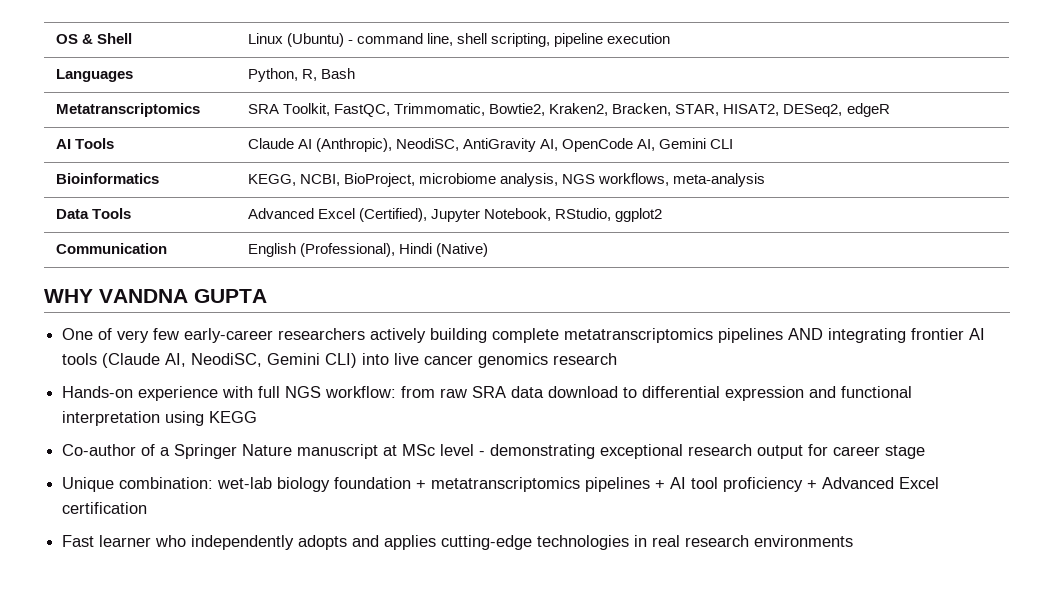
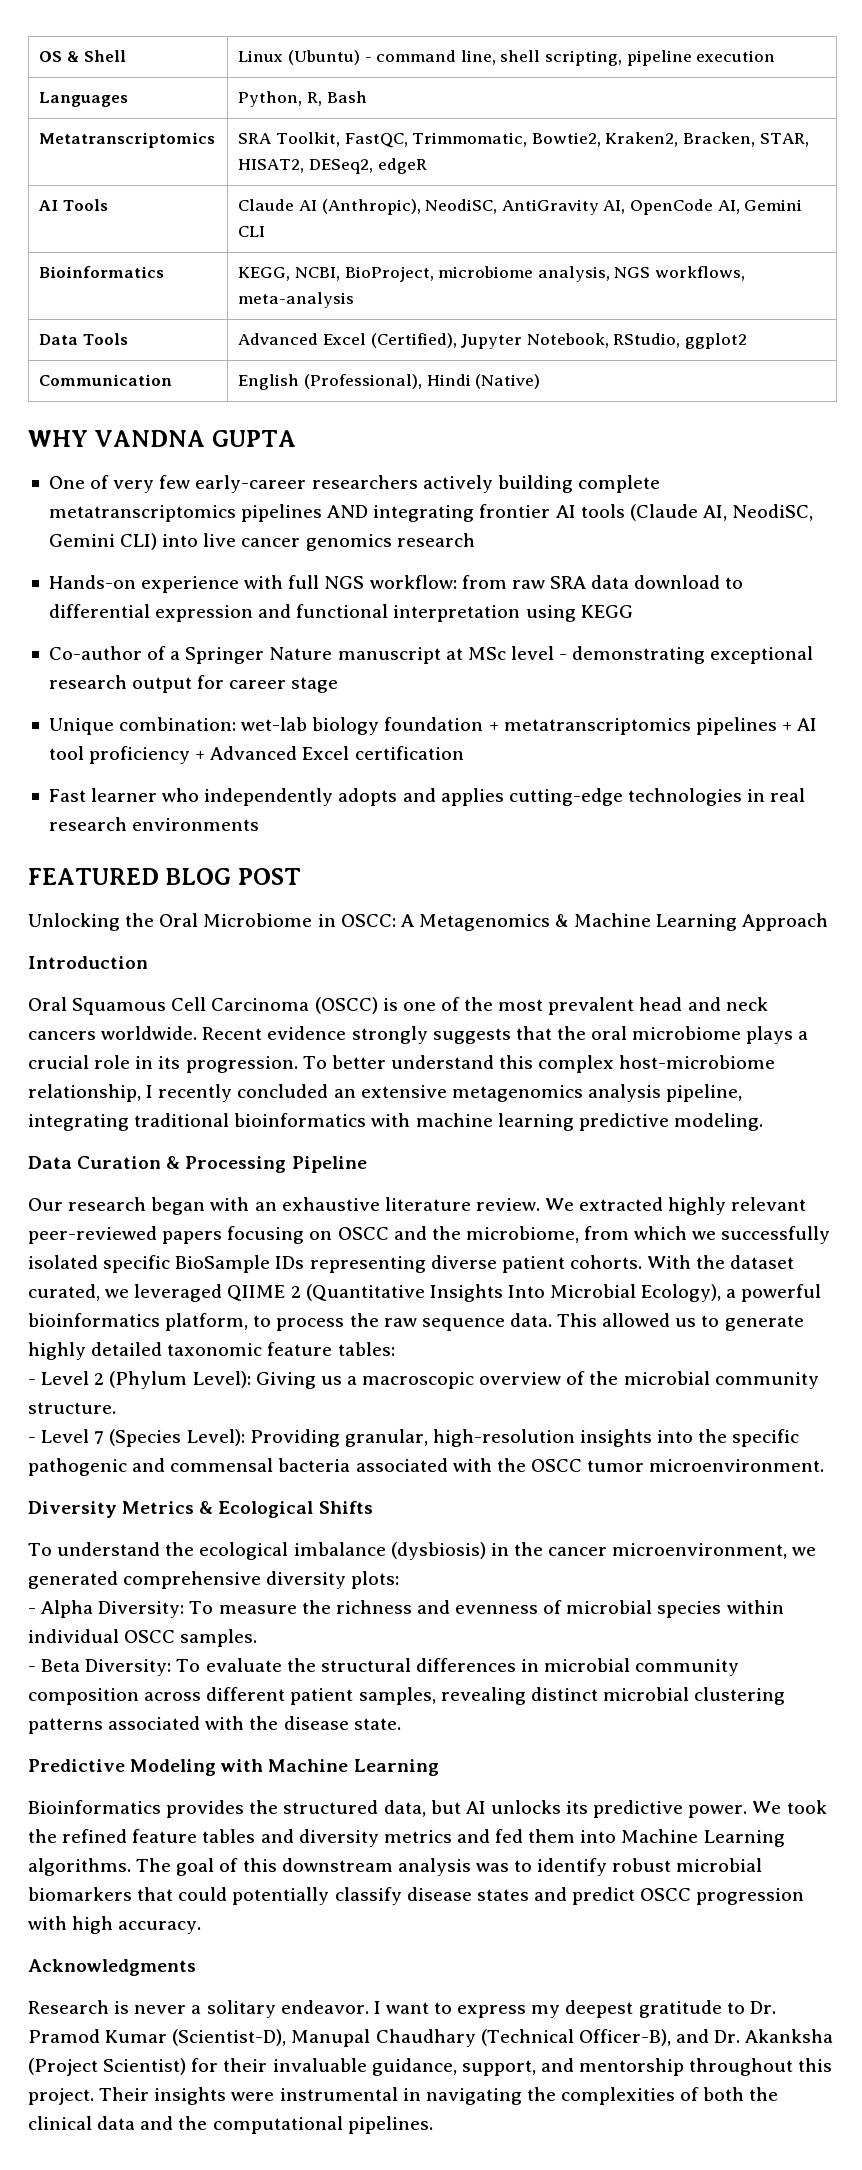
+ FEATURED BLOG POST
+ Unlocking the Oral Microbiome in OSCC: A Metagenomics & Machine Learning Approach
+ Introduction
+ Oral Squamous Cell Carcinoma (OSCC) is one of the most prevalent head and neck cancers worldwide. Recent evidence strongly suggests that the oral microbiome plays a crucial role in its progression. To better understand this complex host-microbiome relationship, I recently concluded an extensive metagenomics analysis pipeline, integrating traditional bioinformatics with machine learning predictive modeling.
+ Data Curation & Processing Pipeline
+ Our research began with an exhaustive literature review. We extracted highly relevant peer-reviewed papers focusing on OSCC and the microbiome, from which we successfully isolated specific BioSample IDs representing diverse patient cohorts. With the dataset curated, we leveraged QIIME 2 (Quantitative Insights Into Microbial Ecology), a powerful bioinformatics platform, to process the raw sequence data. This allowed us to generate highly detailed taxonomic feature tables:
+ - Level 2 (Phylum Level): Giving us a macroscopic overview of the microbial community structure.
+ - Level 7 (Species Level): Providing granular, high-resolution insights into the specific pathogenic and commensal bacteria associated with the OSCC tumor microenvironment.
+ Diversity Metrics & Ecological Shifts
+ To understand the ecological imbalance (dysbiosis) in the cancer microenvironment, we generated comprehensive diversity plots:
+ - Alpha Diversity: To measure the richness and evenness of microbial species within individual OSCC samples.
+ - Beta Diversity: To evaluate the structural differences in microbial community composition across different patient samples, revealing distinct microbial clustering patterns associated with the disease state.
+ Predictive Modeling with Machine Learning
+ Bioinformatics provides the structured data, but AI unlocks its predictive power. We took the refined feature tables and diversity metrics and fed them into Machine Learning algorithms. The goal of this downstream analysis was to identify robust microbial biomarkers that could potentially classify disease states and predict OSCC progression with high accuracy.
+ Acknowledgments
+ Research is never a solitary endeavor. I want to express my deepest gratitude to Dr. Pramod Kumar (Scientist-D), Manupal Chaudhary (Technical Officer-B), and Dr. Akanksha (Project Scientist) for their invaluable guidance, support, and mentorship throughout this project. Their insights were instrumental in navigating the complexities of both the clinical data and the computational pipelines.

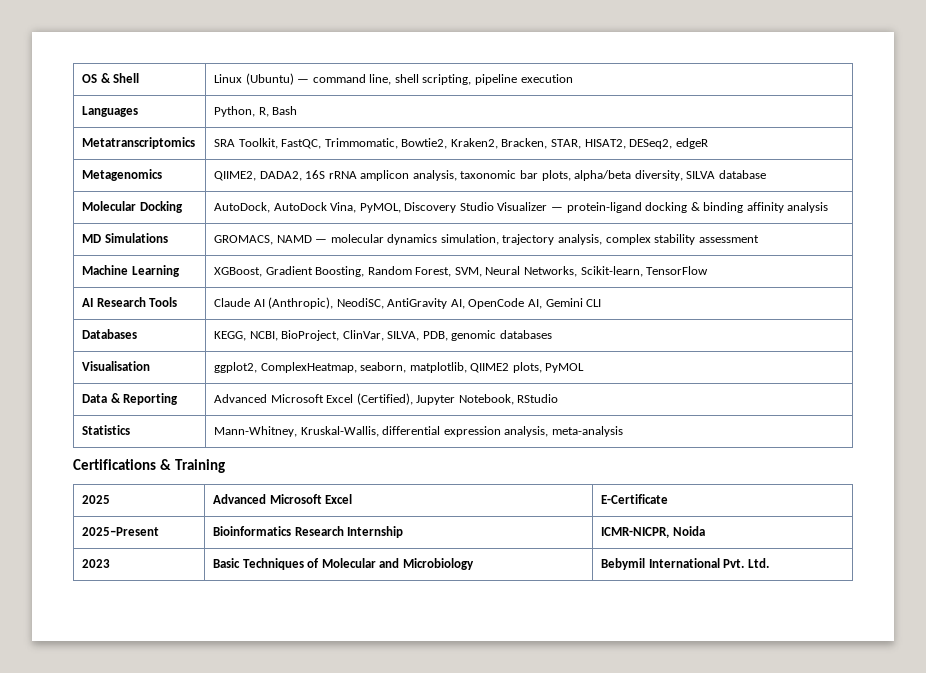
- OS & Shell | Linux (Ubuntu) - command line, shell scripting, pipeline execution
+ OS & Shell | Linux (Ubuntu) — command line, shell scripting, pipeline execution
- AI Tools | Claude AI (Anthropic), NeodiSC, AntiGravity AI, OpenCode AI, Gemini CLI
+ Metagenomics | QIIME2, DADA2, 16S rRNA amplicon analysis, taxonomic bar plots, alpha/beta diversity, SILVA database
+ Molecular Docking | AutoDock, AutoDock Vina, PyMOL, Discovery Studio Visualizer — protein-ligand docking & binding affinity analysis
+ MD Simulations | GROMACS, NAMD — molecular dynamics simulation, trajectory analysis, complex stability assessment
+ Machine Learning | XGBoost, Gradient Boosting, Random Forest, SVM, Neural Networks, Scikit-learn, TensorFlow
+ AI Research Tools | Claude AI (Anthropic), NeodiSC, AntiGravity AI, OpenCode AI, Gemini CLI
- Bioinformatics | KEGG, NCBI, BioProject, microbiome analysis, NGS workflows, meta-analysis
- Data Tools | Advanced Excel (Certified), Jupyter Notebook, RStudio, ggplot2
- Communication | English (Professional), Hindi (Native)
- WHY VANDNA GUPTA
- One of very few early-career researchers actively building complete metatranscriptomics pipelines AND integrating frontier AI tools (Claude AI, NeodiSC, Gemini CLI) into live cancer genomics research
- Hands-on experience with full NGS workflow: from raw SRA data download to differential expression and functional interpretation using KEGG
- Co-author of a Springer Nature manuscript at MSc level - demonstrating exceptional research output for career stage
- Unique combination: wet-lab biology foundation + metatranscriptomics pipelines + AI tool proficiency + Advanced Excel certification
- Fast learner who independently adopts and applies cutting-edge technologies in real research environments
- FEATURED BLOG POST
- Unlocking the Oral Microbiome in OSCC: A Metagenomics & Machine Learning Approach
- Introduction
- Oral Squamous Cell Carcinoma (OSCC) is one of the most prevalent head and neck cancers worldwide. Recent evidence strongly suggests that the oral microbiome plays a crucial role in its progression. To better understand this complex host-microbiome relationship, I recently concluded an extensive metagenomics analysis pipeline, integrating traditional bioinformatics with machine learning predictive modeling.
- Data Curation & Processing Pipeline
- Our research began with an exhaustive literature review. We extracted highly relevant peer-reviewed papers focusing on OSCC and the microbiome, from which we successfully isolated specific BioSample IDs representing diverse patient cohorts. With the dataset curated, we leveraged QIIME 2 (Quantitative Insights Into Microbial Ecology), a powerful bioinformatics platform, to process the raw sequence data. This allowed us to generate highly detailed taxonomic feature tables:
- - Level 2 (Phylum Level): Giving us a macroscopic overview of the microbial community structure.
- - Level 7 (Species Level): Providing granular, high-resolution insights into the specific pathogenic and commensal bacteria associated with the OSCC tumor microenvironment.
- Diversity Metrics & Ecological Shifts
- To understand the ecological imbalance (dysbiosis) in the cancer microenvironment, we generated comprehensive diversity plots:
- - Alpha Diversity: To measure the richness and evenness of microbial species within individual OSCC samples.
- - Beta Diversity: To evaluate the structural differences in microbial community composition across different patient samples, revealing distinct microbial clustering patterns associated with the disease state.
- Predictive Modeling with Machine Learning
- Bioinformatics provides the structured data, but AI unlocks its predictive power. We took the refined feature tables and diversity metrics and fed them into Machine Learning algorithms. The goal of this downstream analysis was to identify robust microbial biomarkers that could potentially classify disease states and predict OSCC progression with high accuracy.
- Acknowledgments
- Research is never a solitary endeavor. I want to express my deepest gratitude to Dr. Pramod Kumar (Scientist-D), Manupal Chaudhary (Technical Officer-B), and Dr. Akanksha (Project Scientist) for their invaluable guidance, support, and mentorship throughout this project. Their insights were instrumental in navigating the complexities of both the clinical data and the computational pipelines.
+ Databases | KEGG, NCBI, BioProject, ClinVar, SILVA, PDB, genomic databases
+ Visualisation | ggplot2, ComplexHeatmap, seaborn, matplotlib, QIIME2 plots, PyMOL
+ Data & Reporting | Advanced Microsoft Excel (Certified), Jupyter Notebook, RStudio
+ Statistics | Mann-Whitney, Kruskal-Wallis, differential expression analysis, meta-analysis
+ Certifications & Training
+ 2025 | Advanced Microsoft Excel | E-Certificate
+ 2025–Present | Bioinformatics Research Internship | ICMR-NICPR, Noida
+ 2023 | Basic Techniques of Molecular and Microbiology | Bebymil International Pvt. Ltd.

